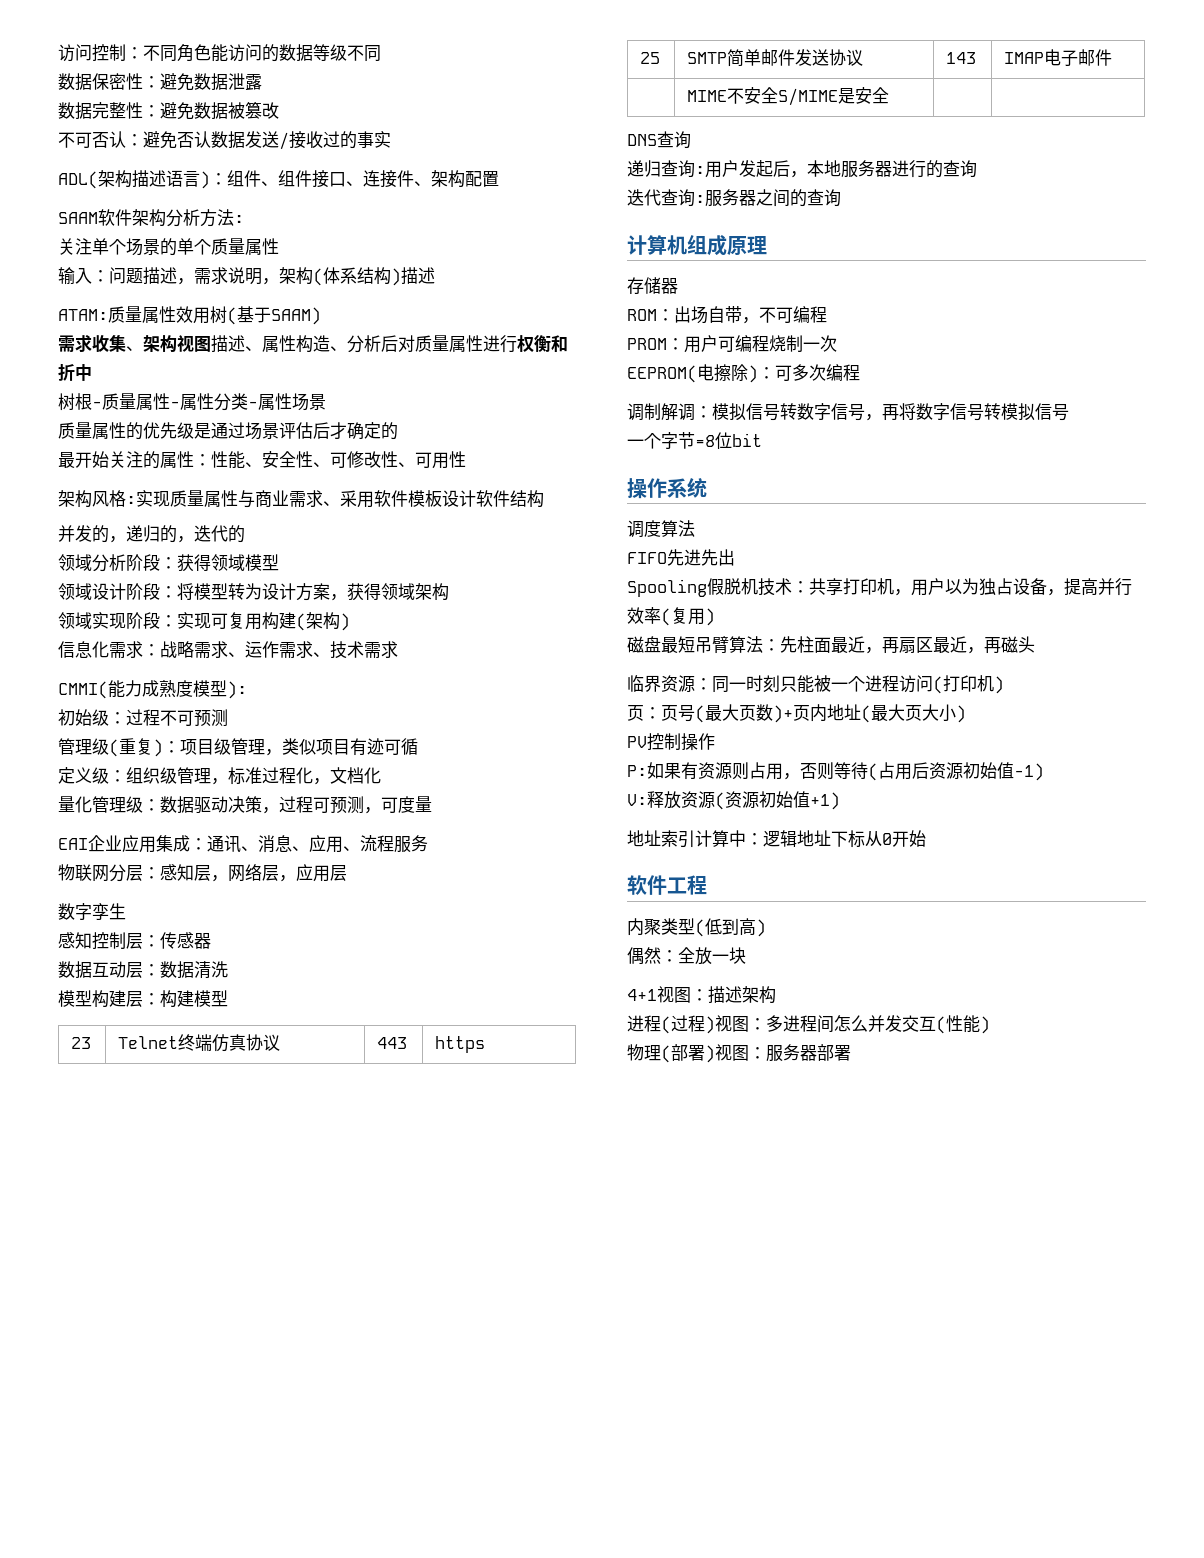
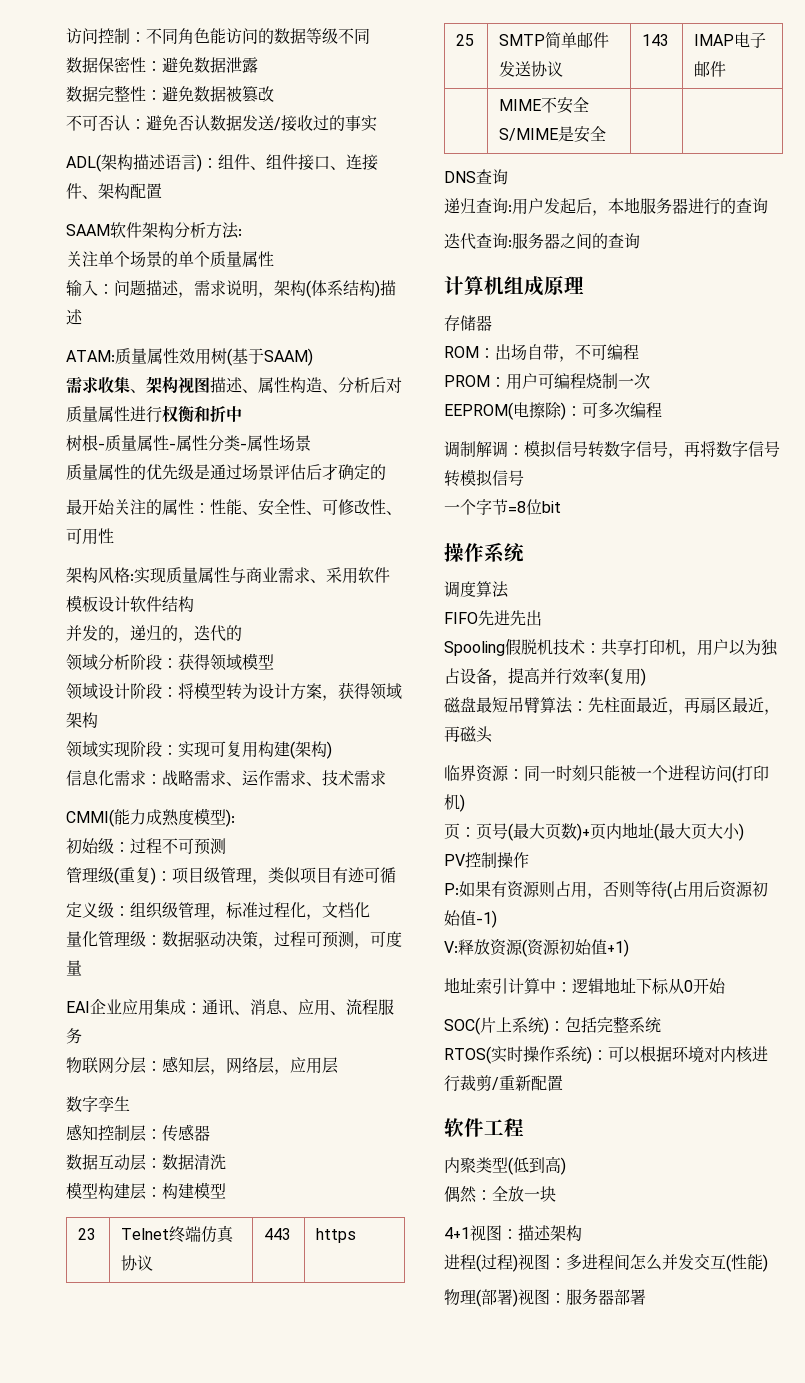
+ SOC(片上系统)：包括完整系统
+ RTOS(实时操作系统)：可以根据环境对内核进行裁剪/重新配置

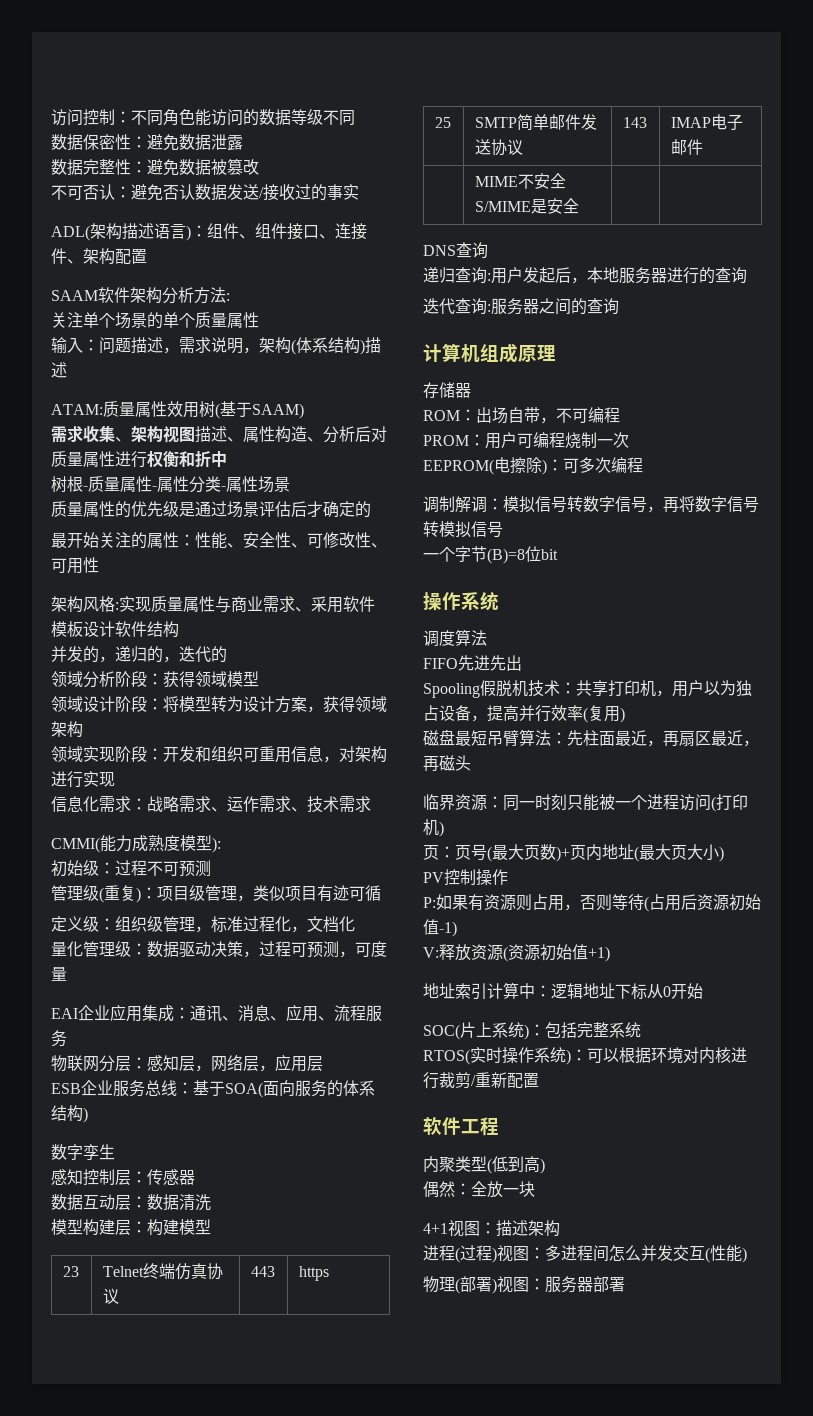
- 领域实现阶段：实现可复用构建(架构)
+ 领域实现阶段：开发和组织可重用信息，对架构进行实现
+ ESB企业服务总线：基于SOA(面向服务的体系结构)
- 一个字节=8位bit
+ 一个字节(B)=8位bit

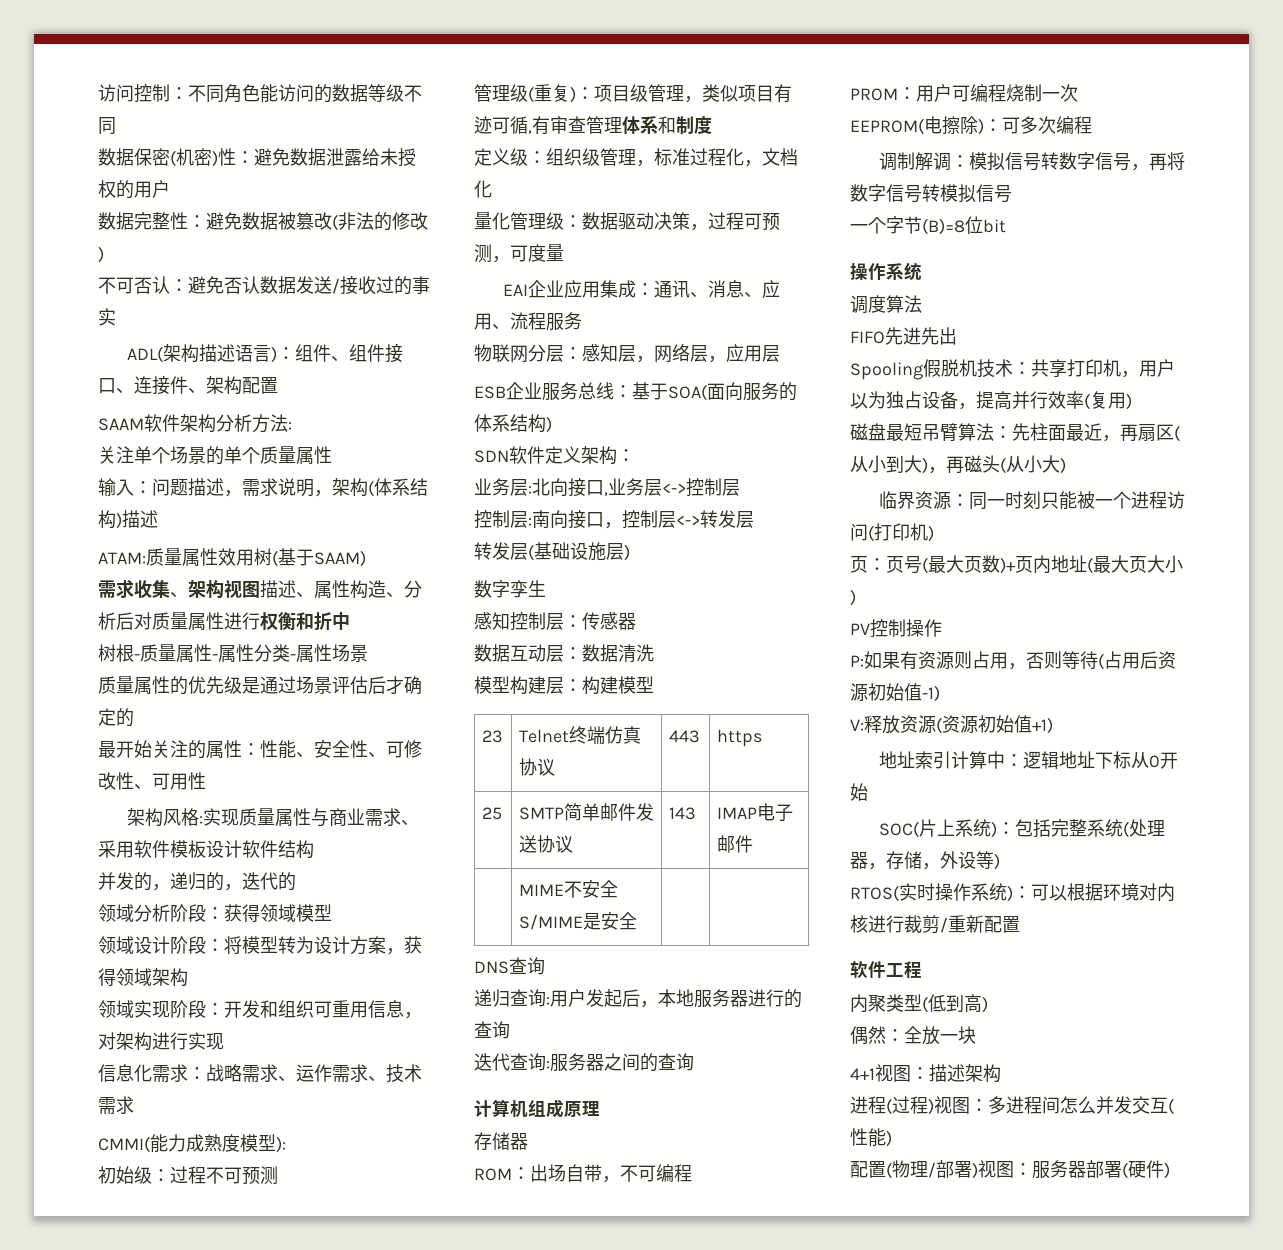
- 数据保密性：避免数据泄露
+ 数据保密(机密)性：避免数据泄露给未授权的用户
- 数据完整性：避免数据被篡改
+ 数据完整性：避免数据被篡改(非法的修改)
- 管理级(重复)：项目级管理，类似项目有迹可循
+ 管理级(重复)：项目级管理，类似项目有迹可循,有审查管理体系和制度
+ SDN软件定义架构：
+ 业务层:北向接口,业务层<->控制层
+ 控制层:南向接口，控制层<->转发层
+ 转发层(基础设施层)
- 磁盘最短吊臂算法：先柱面最近，再扇区最近，再磁头
+ 磁盘最短吊臂算法：先柱面最近，再扇区(从小到大)，再磁头(从小大)
- SOC(片上系统)：包括完整系统
+ SOC(片上系统)：包括完整系统(处理器，存储，外设等)
- 物理(部署)视图：服务器部署
+ 配置(物理/部署)视图：服务器部署(硬件)

